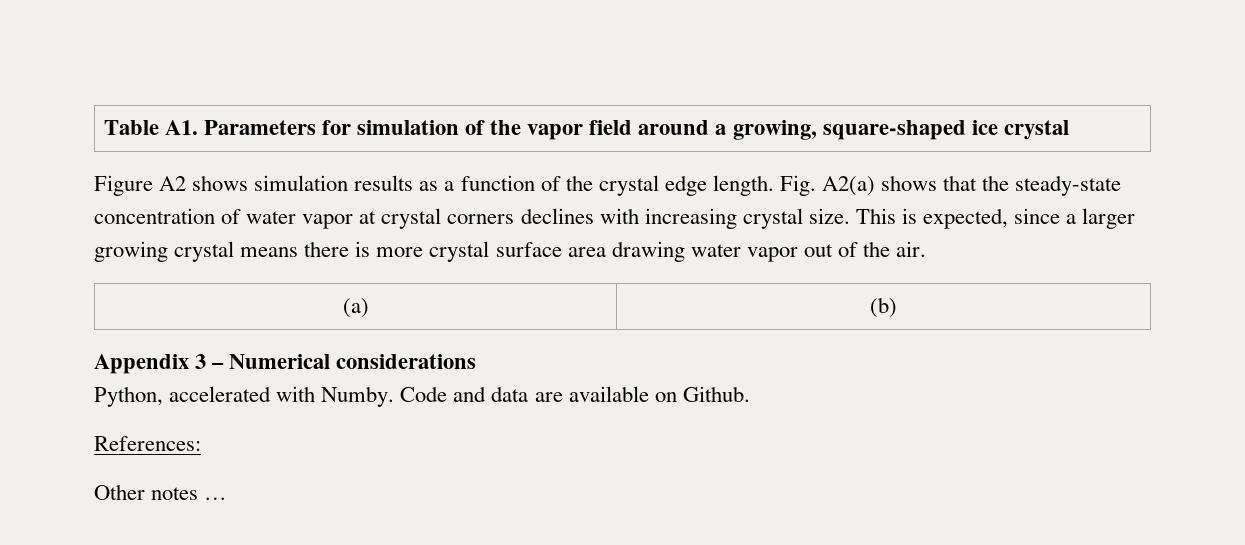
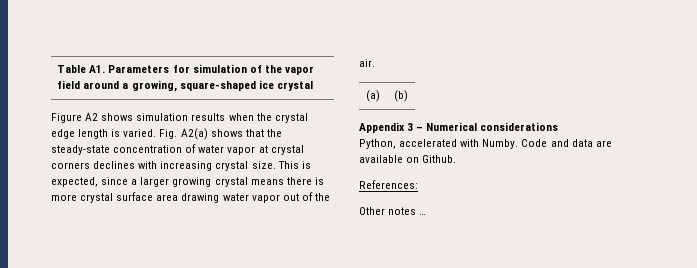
- Figure A2 shows simulation results as a function of the crystal edge length.
+ Figure A2 shows simulation results when the crystal edge length is varied.

